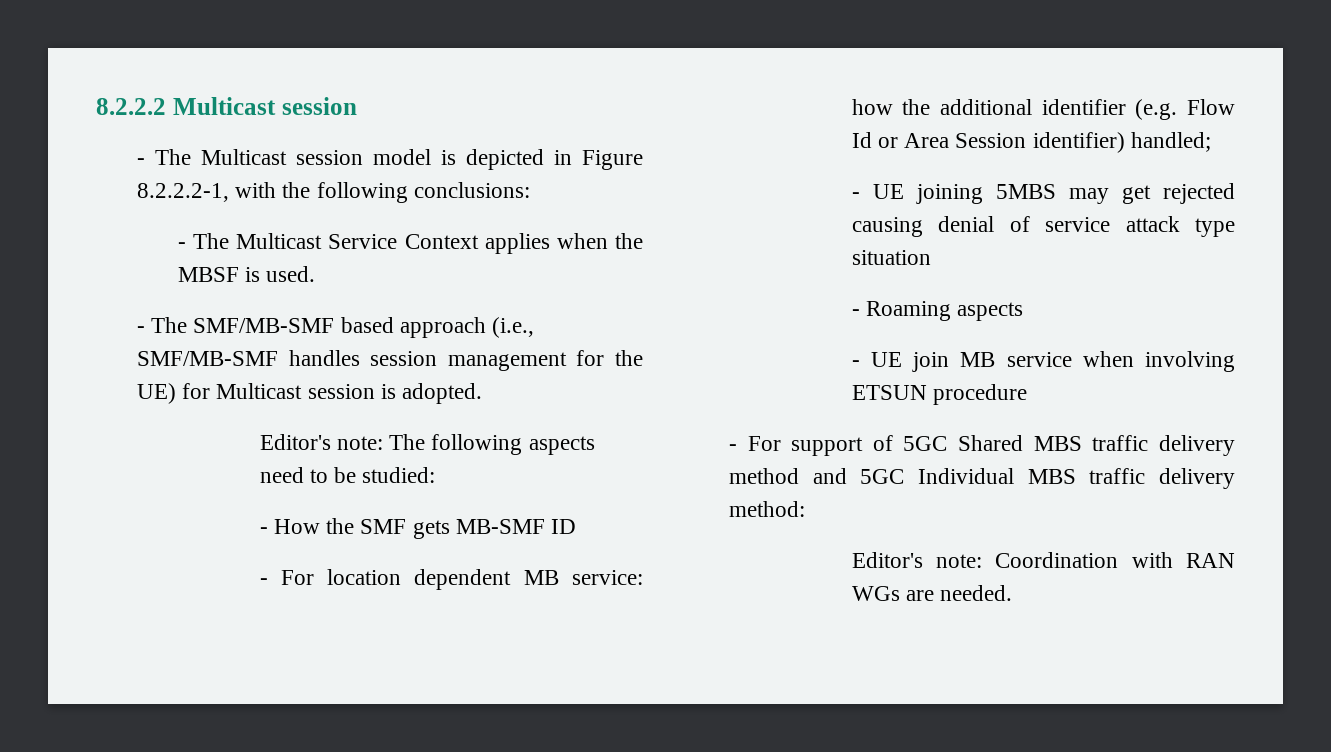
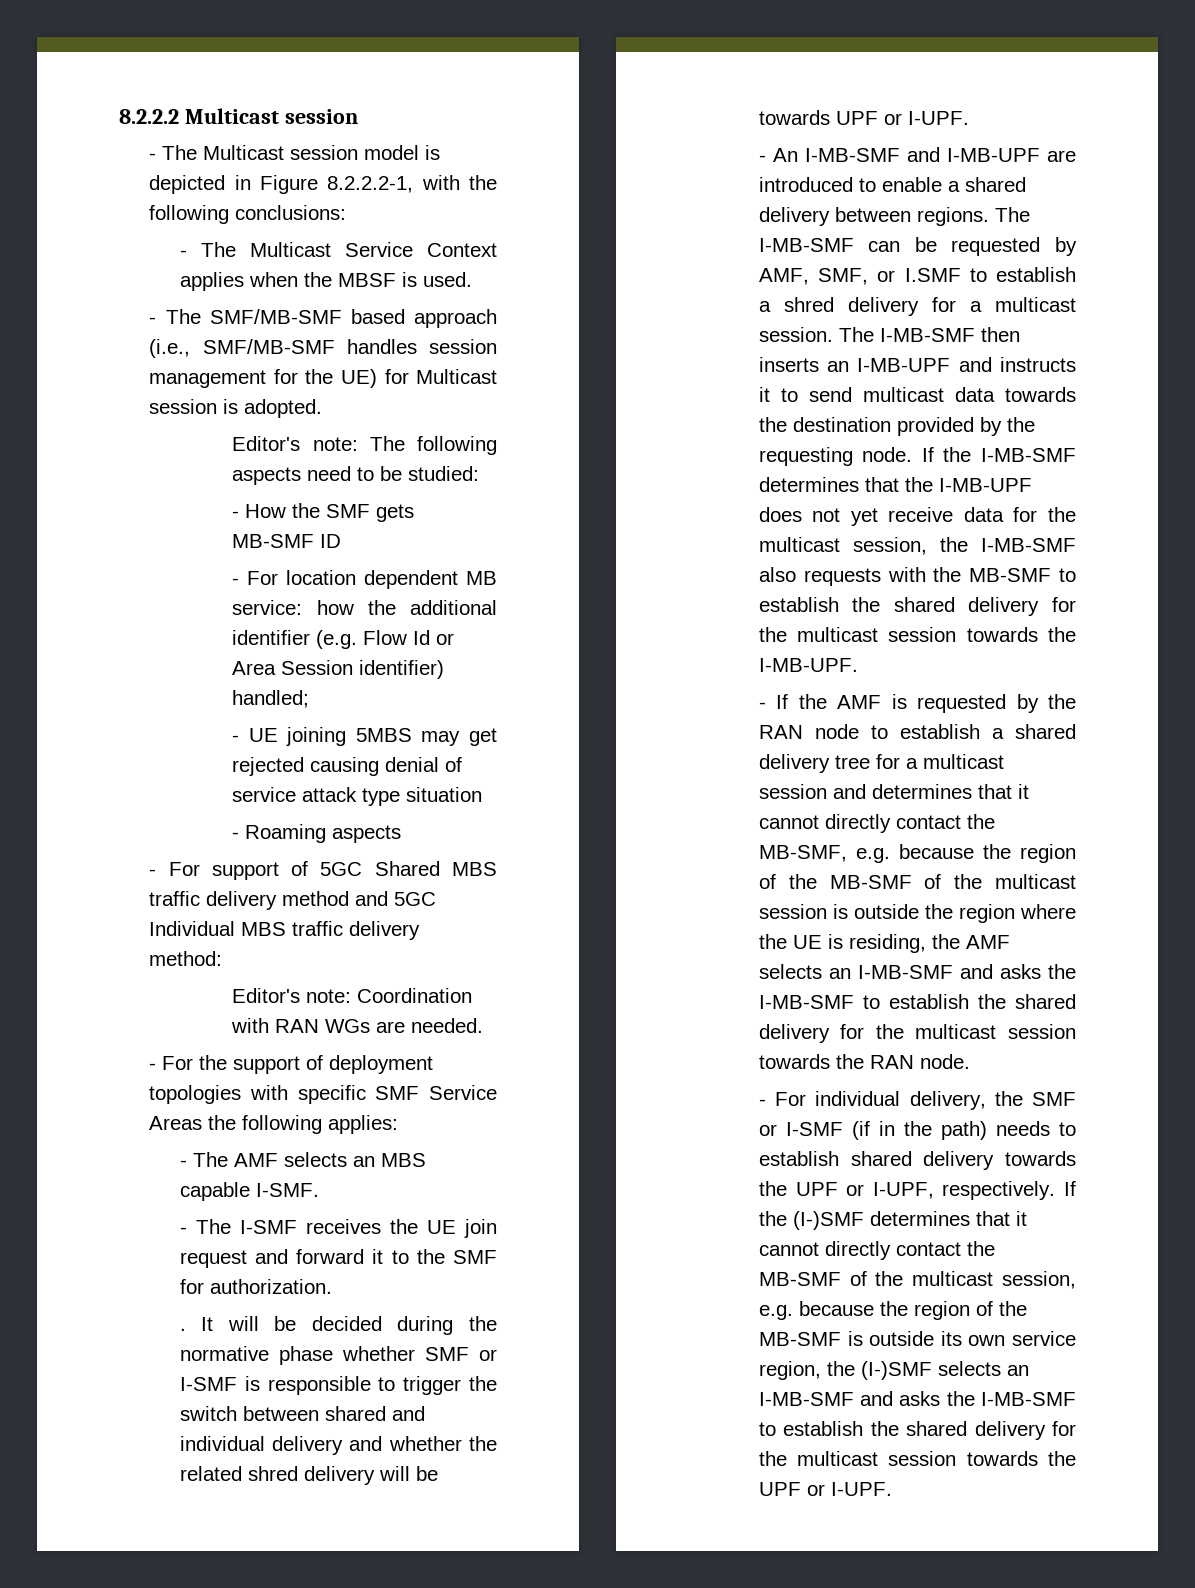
- - UE join MB service when involving ETSUN procedure
+ - For the support of deployment topologies with specific SMF Service Areas the following applies:
+ - The AMF selects an MBS capable I-SMF.
+ - The I-SMF receives the UE join request and forward it to the SMF for authorization.
+ . It will be decided during the normative phase whether SMF or I-SMF is responsible to trigger the switch between shared and individual delivery and whether the related shred delivery will be towards UPF or I-UPF.
+ - An I-MB-SMF and I-MB-UPF are introduced to enable a shared delivery between regions. The I-MB-SMF can be requested by AMF, SMF, or I.SMF to establish a shred delivery for a multicast session. The I-MB-SMF then inserts an I-MB-UPF and instructs it to send multicast data towards the destination provided by the requesting node. If the I-MB-SMF determines that the I-MB-UPF does not yet receive data for the multicast session, the I-MB-SMF also requests with the MB-SMF to establish the shared delivery for the multicast session towards the I-MB-UPF.
+ - If the AMF is requested by the RAN node to establish a shared delivery tree for a multicast session and determines that it cannot directly contact the MB-SMF, e.g. because the region of the MB-SMF of the multicast session is outside the region where the UE is residing, the AMF selects an I-MB-SMF and asks the I-MB-SMF to establish the shared delivery for the multicast session towards the RAN node.
+ - For individual delivery, the SMF or I-SMF (if in the path) needs to establish shared delivery towards the UPF or I-UPF, respectively. If the (I-)SMF determines that it cannot directly contact the MB-SMF of the multicast session, e.g. because the region of the MB-SMF is outside its own service region, the (I-)SMF selects an I-MB-SMF and asks the I-MB-SMF to establish the shared delivery for the multicast session towards the UPF or I-UPF.

